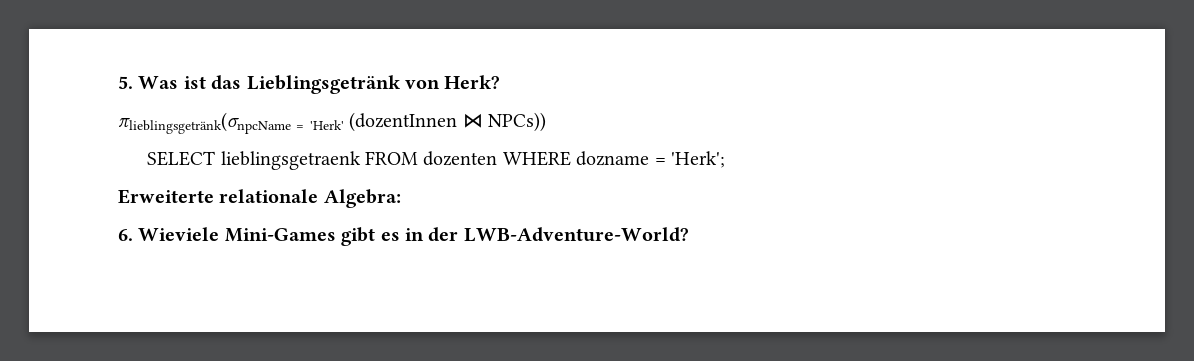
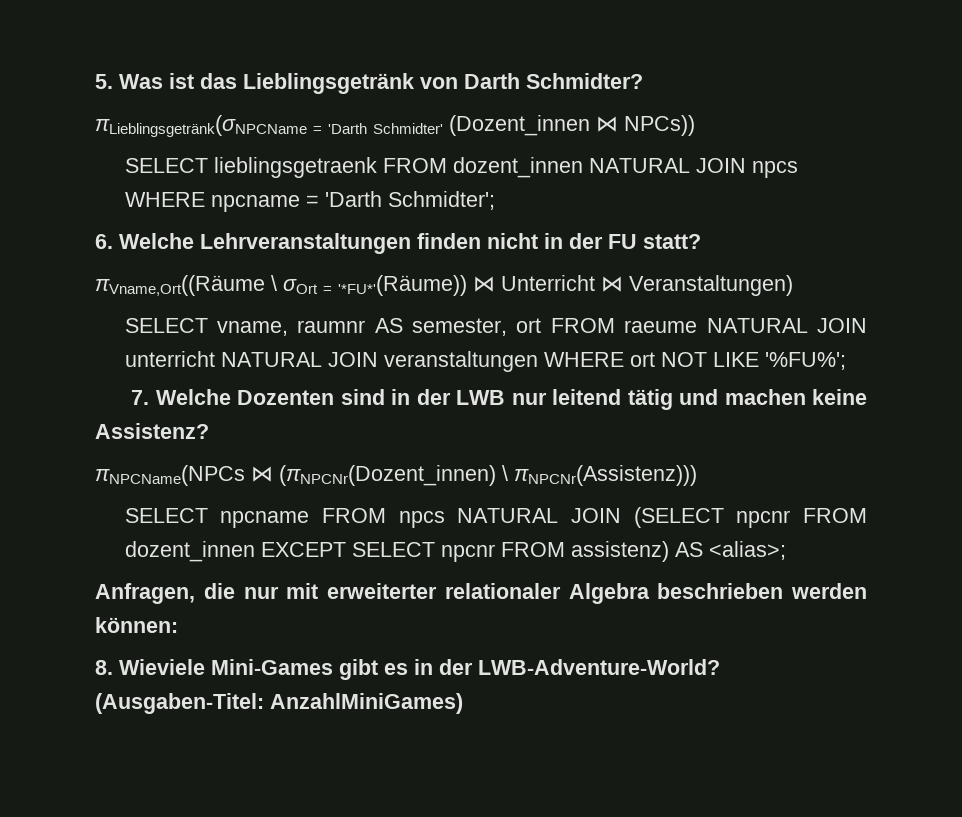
- 5. Was ist das Lieblingsgetränk von Herk?
- πlieblingsgetränk(σnpcName = 'Herk' (dozentInnen ⋈ NPCs))
+ 5. Was ist das Lieblingsgetränk von Darth Schmidter?
+ πLieblingsgetränk(σNPCName = 'Darth Schmidter' (Dozent_innen ⋈ NPCs))
- SELECT lieblingsgetraenk FROM dozenten WHERE dozname = 'Herk';
- Erweiterte relationale Algebra:
- 6. Wieviele Mini-Games gibt es in der LWB-Adventure-World?
+ SELECT lieblingsgetraenk FROM dozent_innen NATURAL JOIN npcs WHERE npcname = 'Darth Schmidter';
+ 6. Welche Lehrveranstaltungen finden nicht in der FU statt?
+ πVname,Ort((Räume \ σOrt = '*FU*'(Räume)) ⋈ Unterricht ⋈ Veranstaltungen)
+ SELECT vname, raumnr AS semester, ort FROM raeume NATURAL JOIN unterricht NATURAL JOIN veranstaltungen WHERE ort NOT LIKE '%FU%';
+ 7. Welche Dozenten sind in der LWB nur leitend tätig und machen keine Assistenz?
+ πNPCName(NPCs ⋈ (πNPCNr(Dozent_innen) \ πNPCNr(Assistenz)))
+ SELECT npcname FROM npcs NATURAL JOIN (SELECT npcnr FROM dozent_innen EXCEPT SELECT npcnr FROM assistenz) AS <alias>;
+ Anfragen, die nur mit erweiterter relationaler Algebra beschrieben werden können:
+ 8. Wieviele Mini-Games gibt es in der LWB-Adventure-World?
+ (Ausgaben-Titel: AnzahlMiniGames)

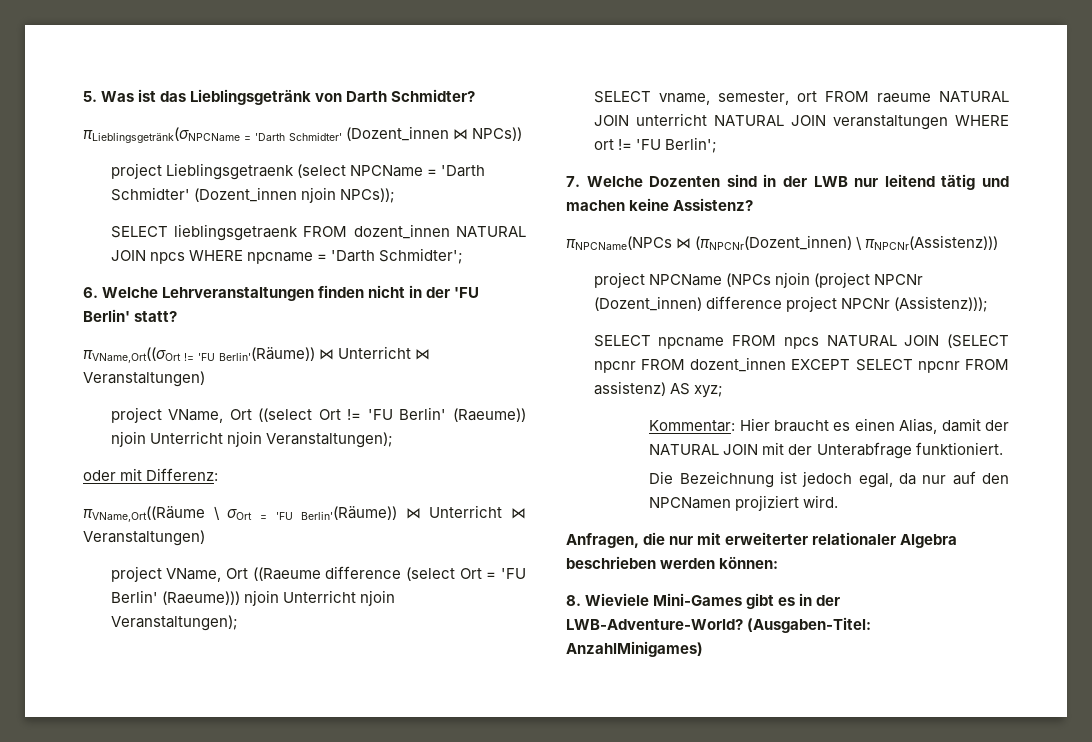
+ project Lieblingsgetraenk (select NPCName = 'Darth Schmidter' (Dozent_innen njoin NPCs));
- 6. Welche Lehrveranstaltungen finden nicht in der FU statt?
+ 6. Welche Lehrveranstaltungen finden nicht in der 'FU Berlin' statt?
- πVname,Ort((Räume \ σOrt = '*FU*'(Räume)) ⋈ Unterricht ⋈ Veranstaltungen)
+ πVName,Ort((σOrt != 'FU Berlin'(Räume)) ⋈ Unterricht ⋈ Veranstaltungen)
+ project VName, Ort ((select Ort != 'FU Berlin' (Raeume)) njoin Unterricht njoin Veranstaltungen);
+ oder mit Differenz:
+ πVName,Ort((Räume \ σOrt = 'FU Berlin'(Räume)) ⋈ Unterricht ⋈ Veranstaltungen)
+ project VName, Ort ((Raeume difference (select Ort = 'FU Berlin' (Raeume))) njoin Unterricht njoin Veranstaltungen);
- SELECT vname, raumnr AS semester, ort FROM raeume NATURAL JOIN unterricht NATURAL JOIN veranstaltungen WHERE ort NOT LIKE '%FU%';
+ SELECT vname, semester, ort FROM raeume NATURAL JOIN unterricht NATURAL JOIN veranstaltungen WHERE ort != 'FU Berlin';
+ project NPCName (NPCs njoin (project NPCNr (Dozent_innen) difference project NPCNr (Assistenz)));
- SELECT npcname FROM npcs NATURAL JOIN (SELECT npcnr FROM dozent_innen EXCEPT SELECT npcnr FROM assistenz) AS <alias>;
+ SELECT npcname FROM npcs NATURAL JOIN (SELECT npcnr FROM dozent_innen EXCEPT SELECT npcnr FROM assistenz) AS xyz;
+ Kommentar: Hier braucht es einen Alias, damit der NATURAL JOIN mit der Unterabfrage funktioniert.
+ Die Bezeichnung ist jedoch egal, da nur auf den NPCNamen projiziert wird.
- (Ausgaben-Titel: AnzahlMiniGames)
+ (Ausgaben-Titel: AnzahlMinigames)

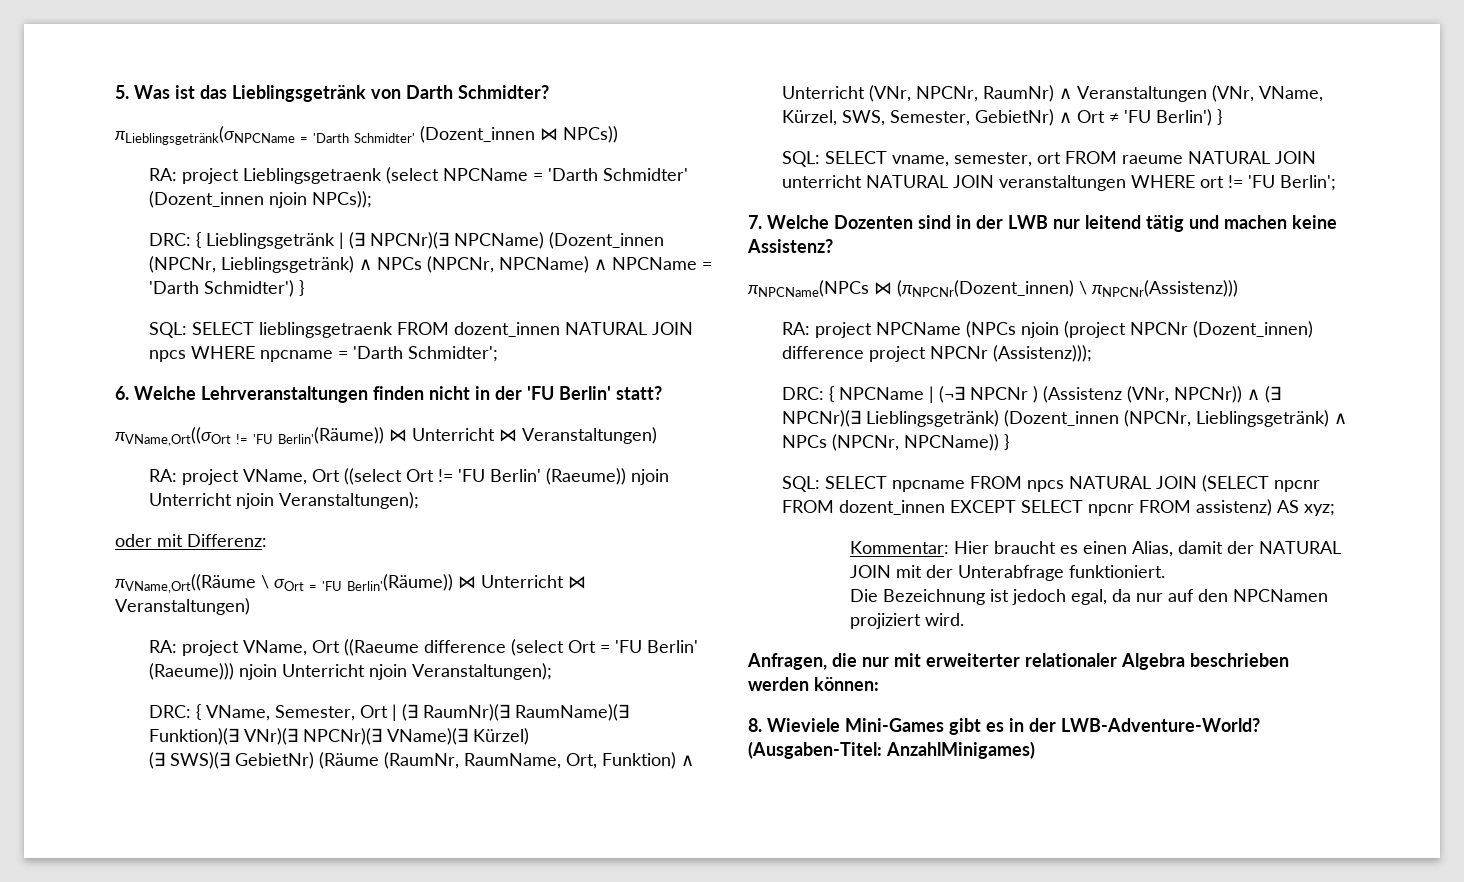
- project Lieblingsgetraenk (select NPCName = 'Darth Schmidter' (Dozent_innen njoin NPCs));
+ RA: project Lieblingsgetraenk (select NPCName = 'Darth Schmidter' (Dozent_innen njoin NPCs));
- SELECT lieblingsgetraenk FROM dozent_innen NATURAL JOIN npcs WHERE npcname = 'Darth Schmidter';
+ DRC: { Lieblingsgetränk | (∃ NPCNr)(∃ NPCName) (Dozent_innen (NPCNr, Lieblingsgetränk) ∧ NPCs (NPCNr, NPCName) ∧ NPCName = 'Darth Schmidter') }
+ SQL: SELECT lieblingsgetraenk FROM dozent_innen NATURAL JOIN npcs WHERE npcname = 'Darth Schmidter';
- project VName, Ort ((select Ort != 'FU Berlin' (Raeume)) njoin Unterricht njoin Veranstaltungen);
+ RA: project VName, Ort ((select Ort != 'FU Berlin' (Raeume)) njoin Unterricht njoin Veranstaltungen);
- project VName, Ort ((Raeume difference (select Ort = 'FU Berlin' (Raeume))) njoin Unterricht njoin Veranstaltungen);
+ RA: project VName, Ort ((Raeume difference (select Ort = 'FU Berlin' (Raeume))) njoin Unterricht njoin Veranstaltungen);
- SELECT vname, semester, ort FROM raeume NATURAL JOIN unterricht NATURAL JOIN veranstaltungen WHERE ort != 'FU Berlin';
+ DRC: { VName, Semester, Ort | (∃ RaumNr)(∃ RaumName)(∃ Funktion)(∃ VNr)(∃ NPCNr)(∃ VName)(∃ Kürzel)
+ (∃ SWS)(∃ GebietNr) (Räume (RaumNr, RaumName, Ort, Funktion) ∧ Unterricht (VNr, NPCNr, RaumNr) ∧ Veranstaltungen (VNr, VName, Kürzel, SWS, Semester, GebietNr) ∧ Ort ≠ 'FU Berlin') }
+ SQL: SELECT vname, semester, ort FROM raeume NATURAL JOIN unterricht NATURAL JOIN veranstaltungen WHERE ort != 'FU Berlin';
- project NPCName (NPCs njoin (project NPCNr (Dozent_innen) difference project NPCNr (Assistenz)));
+ RA: project NPCName (NPCs njoin (project NPCNr (Dozent_innen) difference project NPCNr (Assistenz)));
- SELECT npcname FROM npcs NATURAL JOIN (SELECT npcnr FROM dozent_innen EXCEPT SELECT npcnr FROM assistenz) AS xyz;
+ DRC: { NPCName | (¬∃ NPCNr ) (Assistenz (VNr, NPCNr)) ∧ (∃ NPCNr)(∃ Lieblingsgetränk) (Dozent_innen (NPCNr, Lieblingsgetränk) ∧ NPCs (NPCNr, NPCName)) }
+ SQL: SELECT npcname FROM npcs NATURAL JOIN (SELECT npcnr FROM dozent_innen EXCEPT SELECT npcnr FROM assistenz) AS xyz;

